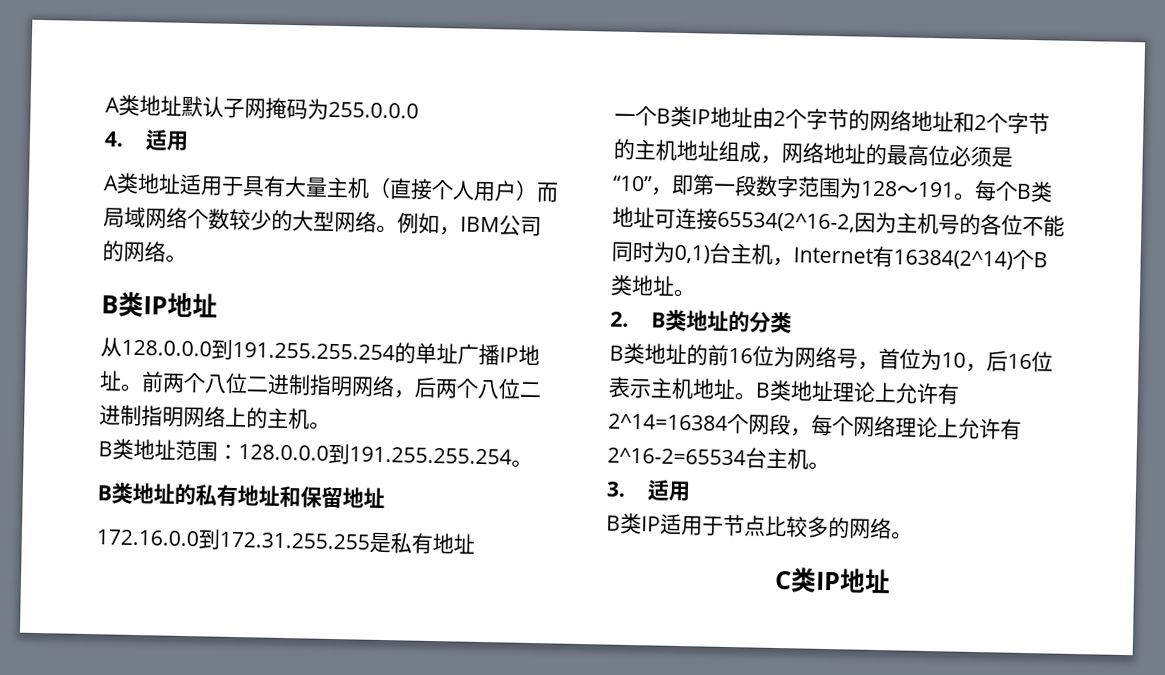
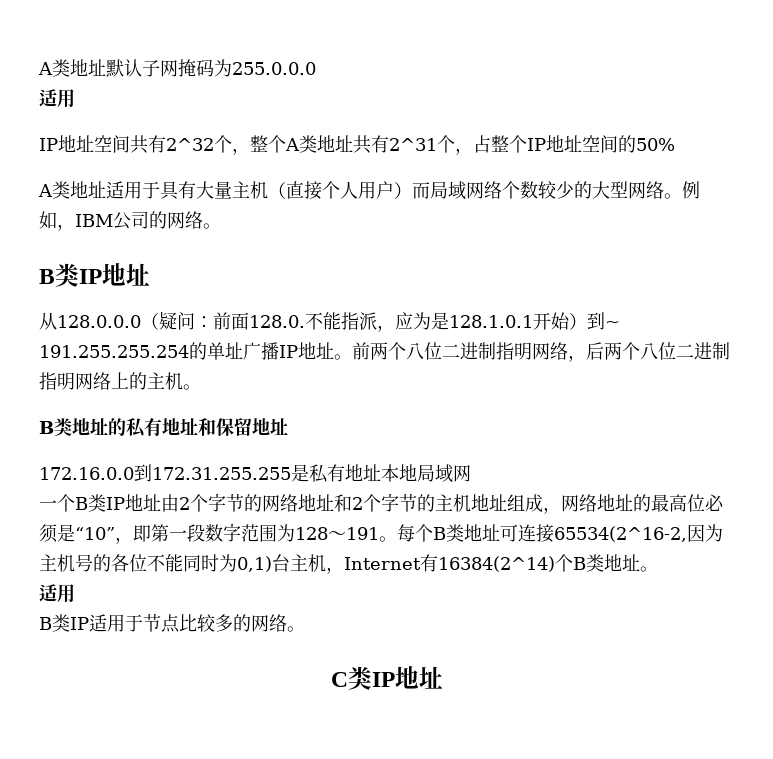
  A类地址默认子网掩码为255.0.0.0
- 4.适用
+ 适用
+ IP地址空间共有2^32个，整个A类地址共有2^31个，占整个IP地址空间的50%
- 从128.0.0.0到191.255.255.254的单址广播IP地址。
+ 从128.0.0.0（疑问：前面128.0.不能指派，应为是128.1.0.1开始）到~ 191.255.255.254的单址广播IP地址。
- B类地址范围：128.0.0.0到191.255.255.254。
- 172.16.0.0到172.31.255.255是私有地址
+ 172.16.0.0到172.31.255.255是私有地址本地局域网
  每个B类地址可连接65534(2^16-2,因为主机号的各位不能同时为0,1)台主机，Internet有16384(2^14)个B类地址。
- 2. B类地址的分类
- B类地址的前16位为网络号，首位为10，后16位表示主机地址。B类地址理论上允许有2^14=16384个网段，每个网络理论上允许有2^16-2=65534台主机。
- 3.适用
+ 适用

